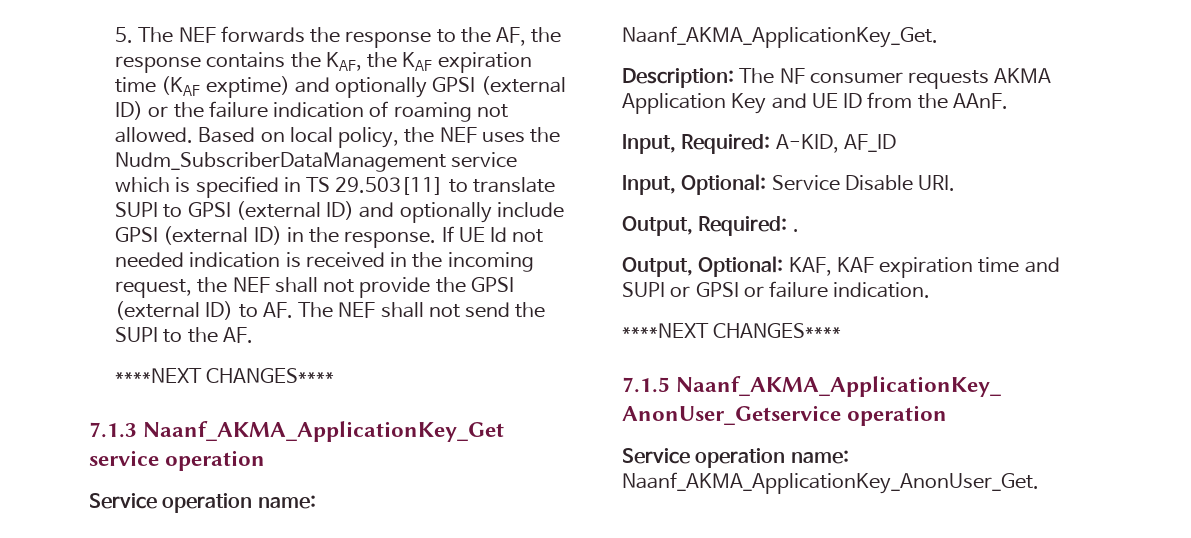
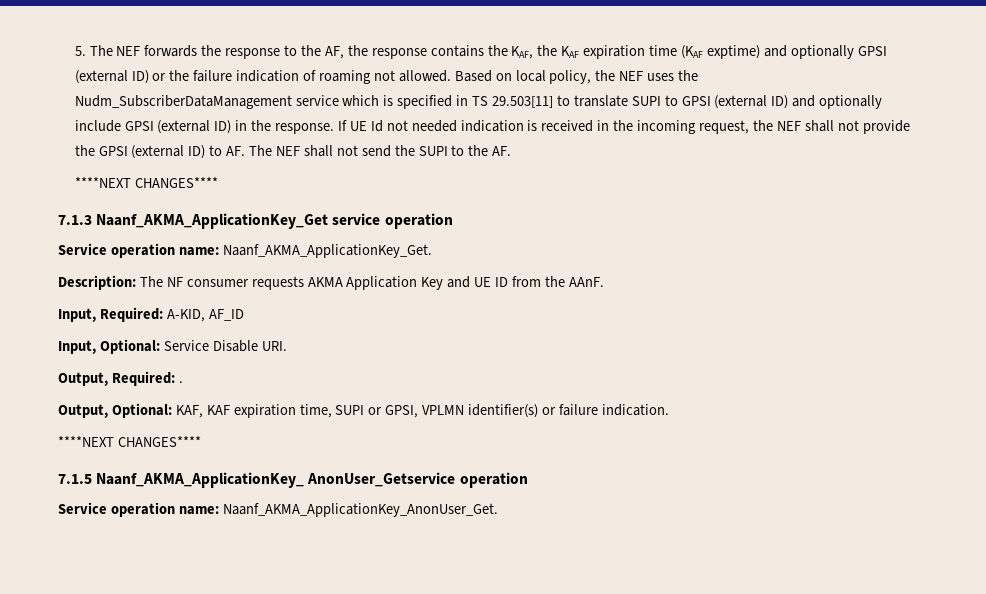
- Output, Optional: KAF, KAF expiration time and SUPI or GPSI or failure indication.
+ Output, Optional: KAF, KAF expiration time, SUPI or GPSI, VPLMN identifier(s) or failure indication.

